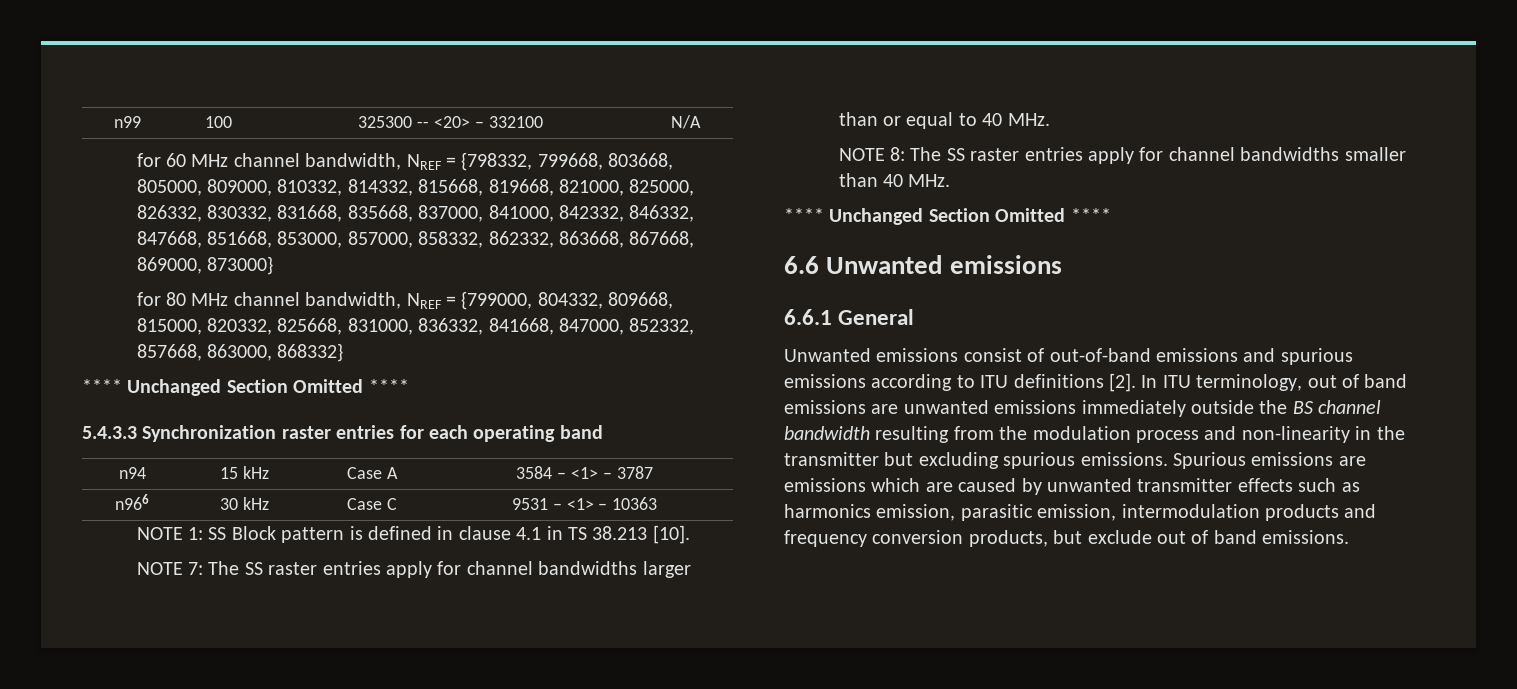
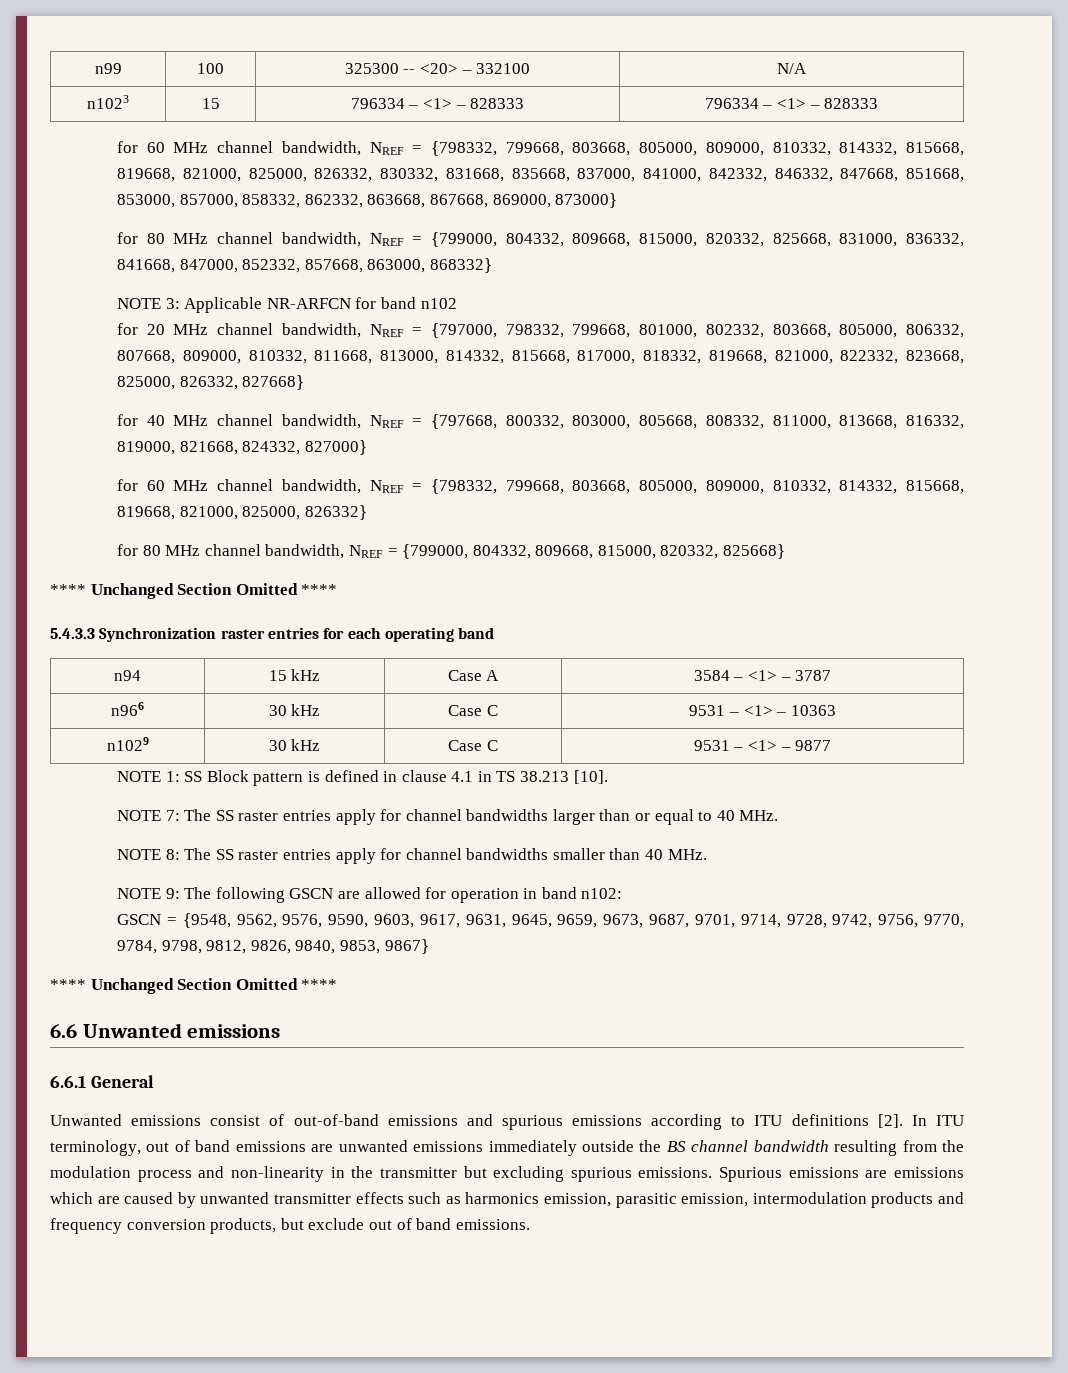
+ n1023 | 15 | 796334 – <1> – 828333 | 796334 – <1> – 828333
+ NOTE 3: Applicable NR-ARFCN for band n102
+ for 20 MHz channel bandwidth, NREF = {797000, 798332, 799668, 801000, 802332, 803668, 805000, 806332, 807668, 809000, 810332, 811668, 813000, 814332, 815668, 817000, 818332, 819668, 821000, 822332, 823668, 825000, 826332, 827668}
+ for 40 MHz channel bandwidth, NREF = {797668, 800332, 803000, 805668, 808332, 811000, 813668, 816332, 819000, 821668, 824332, 827000}
+ for 60 MHz channel bandwidth, NREF = {798332, 799668, 803668, 805000, 809000, 810332, 814332, 815668, 819668, 821000, 825000, 826332}
+ for 80 MHz channel bandwidth, NREF = {799000, 804332, 809668, 815000, 820332, 825668}
+ n1029 | 30 kHz | Case C | 9531 – <1> – 9877
+ NOTE 9: The following GSCN are allowed for operation in band n102:
+ GSCN = {9548, 9562, 9576, 9590, 9603, 9617, 9631, 9645, 9659, 9673, 9687, 9701, 9714, 9728, 9742, 9756, 9770, 9784, 9798, 9812, 9826, 9840, 9853, 9867}

